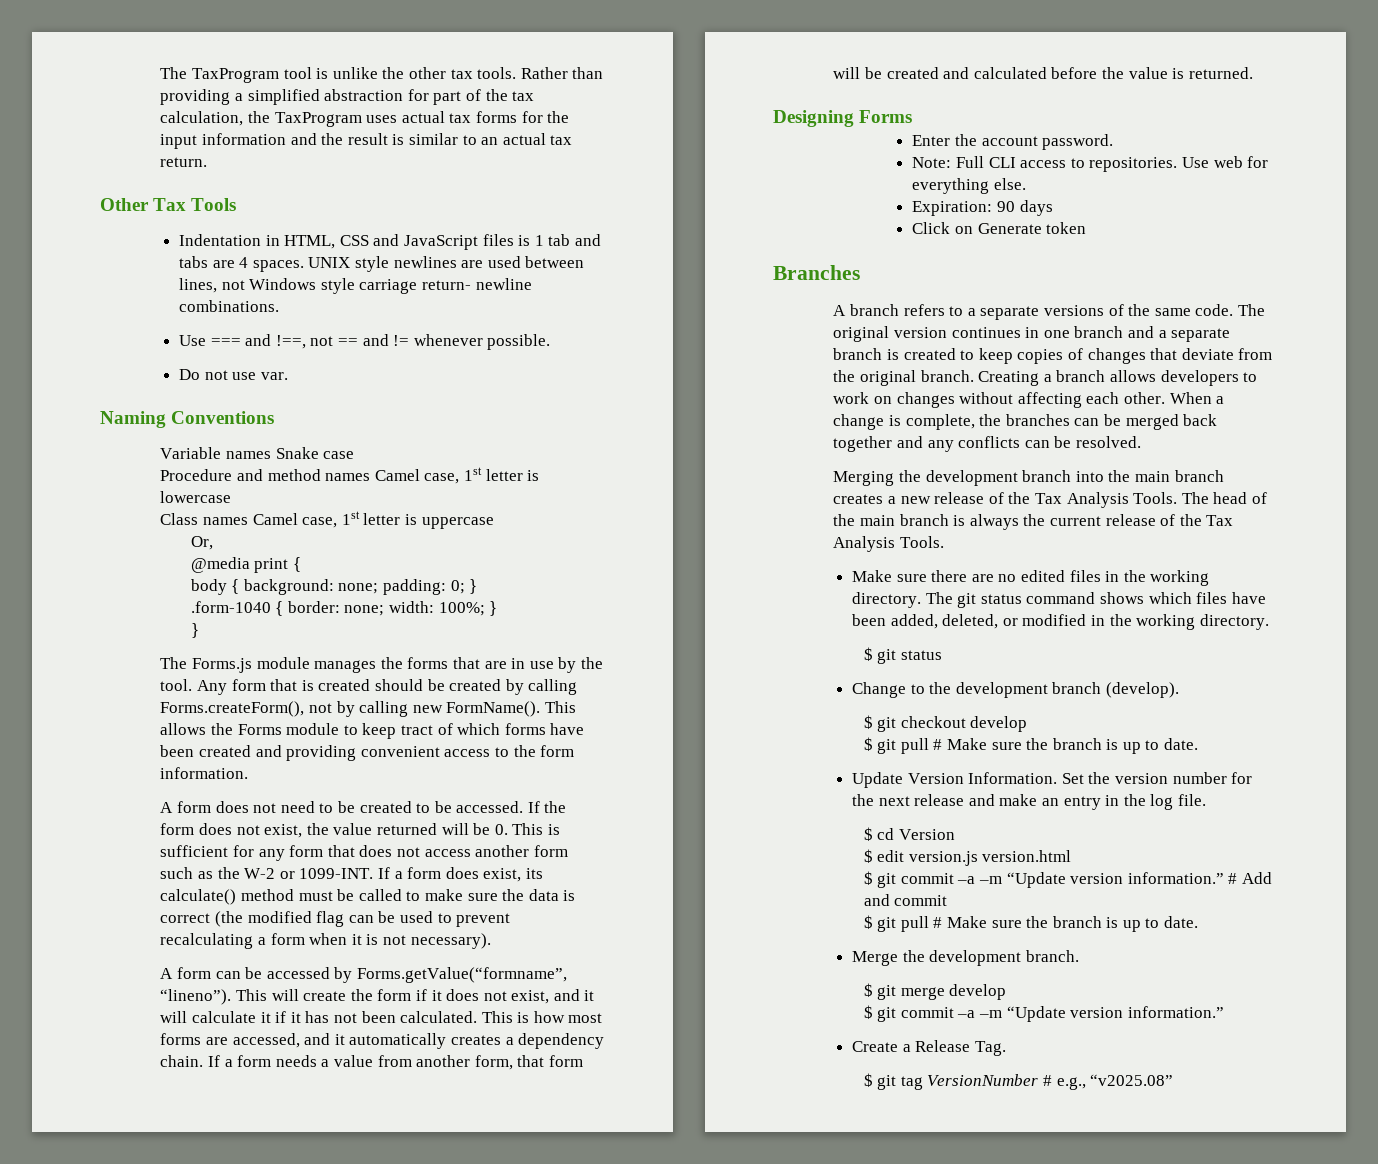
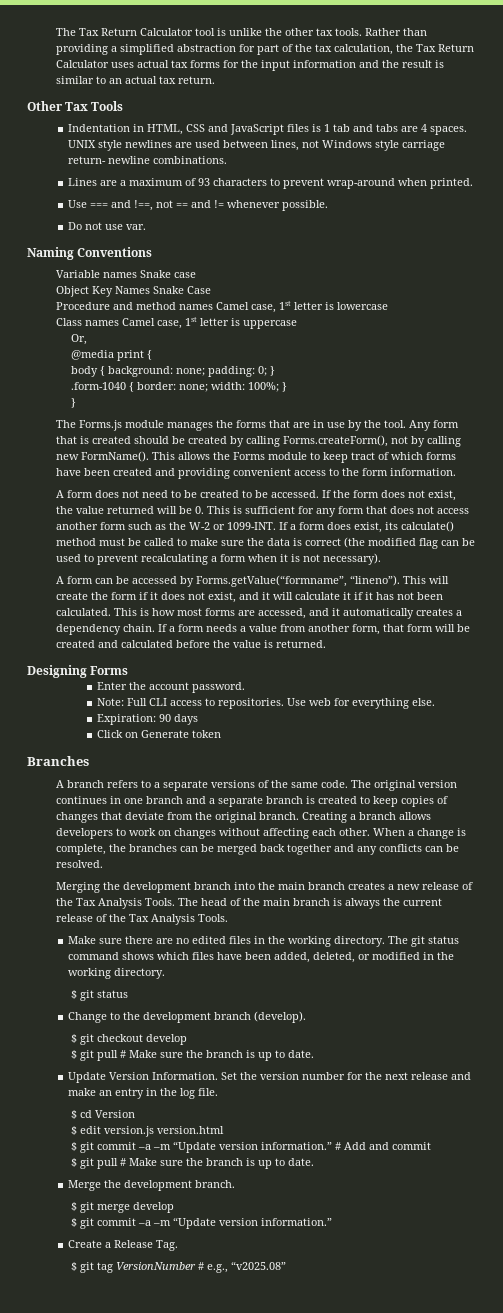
- The TaxProgram tool is unlike the other tax tools.
+ The Tax Return Calculator tool is unlike the other tax tools.
- Rather than providing a simplified abstraction for part of the tax calculation, the TaxProgram uses actual tax forms for the input information and the result is similar to an actual tax return.
+ Rather than providing a simplified abstraction for part of the tax calculation, the Tax Return Calculator uses actual tax forms for the input information and the result is similar to an actual tax return.
+ Lines are a maximum of 93 characters to prevent wrap-around when printed.
+ Object Key Names Snake Case

